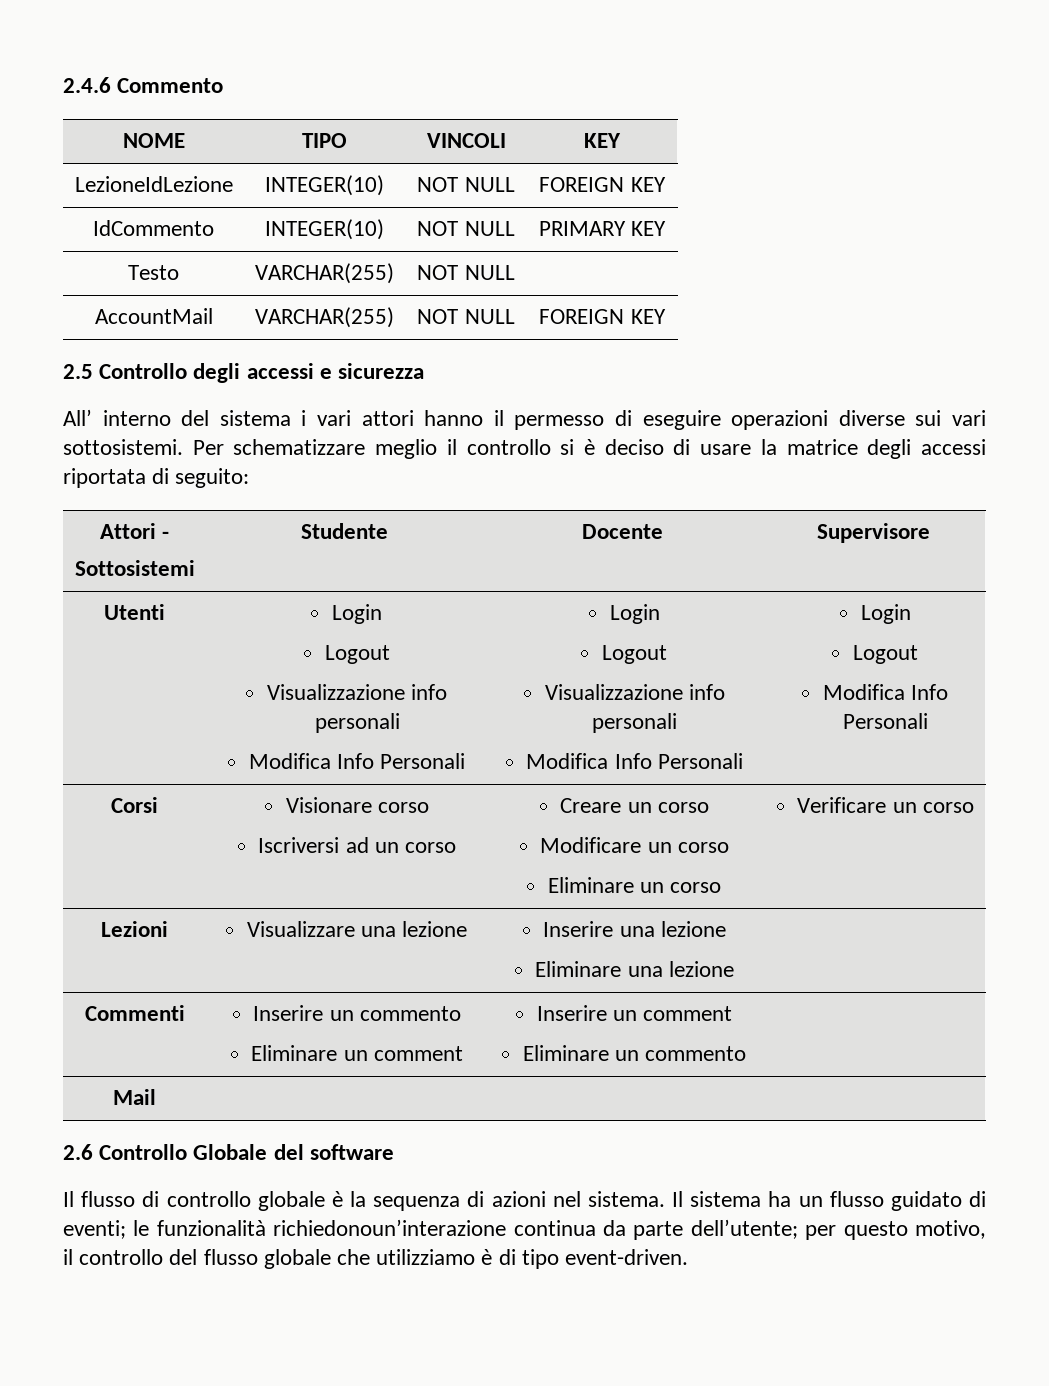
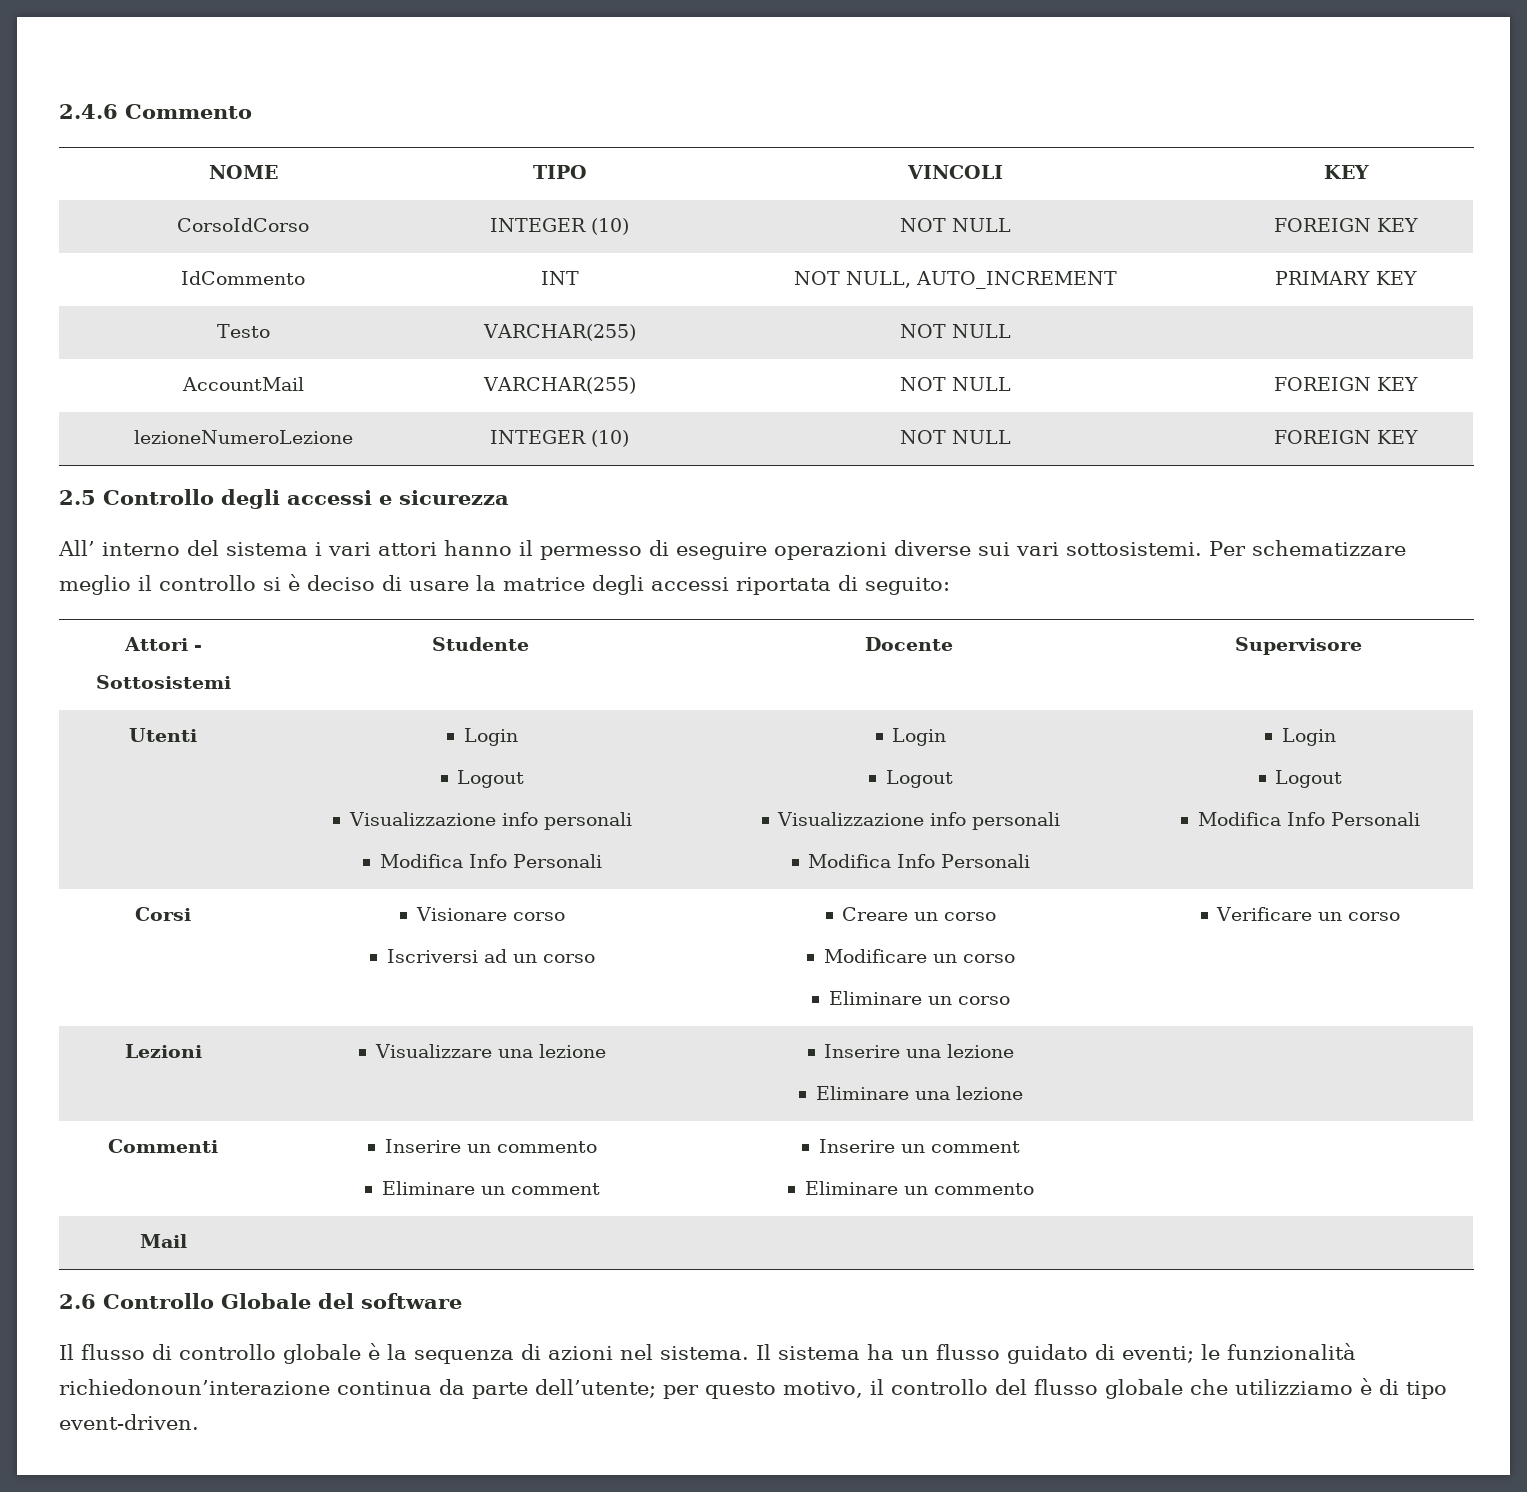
- LezioneIdLezione | INTEGER(10) | NOT NULL | FOREIGN KEY
+ CorsoIdCorso | INTEGER (10) | NOT NULL | FOREIGN KEY
- IdCommento | INTEGER(10) | NOT NULL | PRIMARY KEY
+ IdCommento | INT | NOT NULL, AUTO_INCREMENT | PRIMARY KEY
+ lezioneNumeroLezione | INTEGER (10) | NOT NULL | FOREIGN KEY

